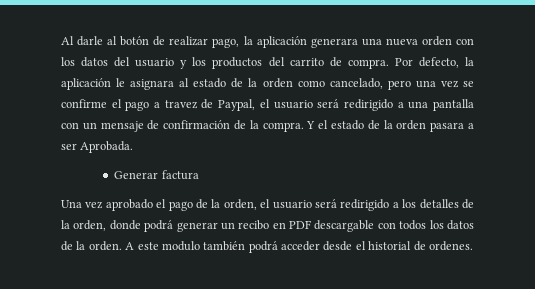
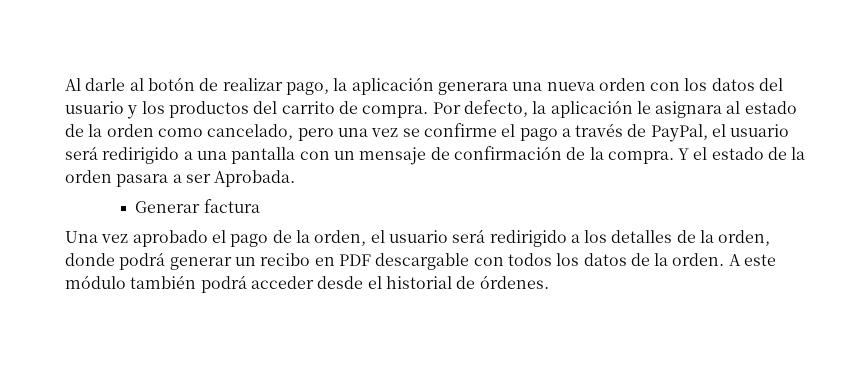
- Por defecto, la aplicación le asignara al estado de la orden como cancelado, pero una vez se confirme el pago a travez de Paypal, el usuario será redirigido a una pantalla con un mensaje de confirmación de la compra.
+ Por defecto, la aplicación le asignara al estado de la orden como cancelado, pero una vez se confirme el pago a través de PayPal, el usuario será redirigido a una pantalla con un mensaje de confirmación de la compra.
- A este modulo también podrá acceder desde el historial de ordenes.
+ A este módulo también podrá acceder desde el historial de órdenes.

